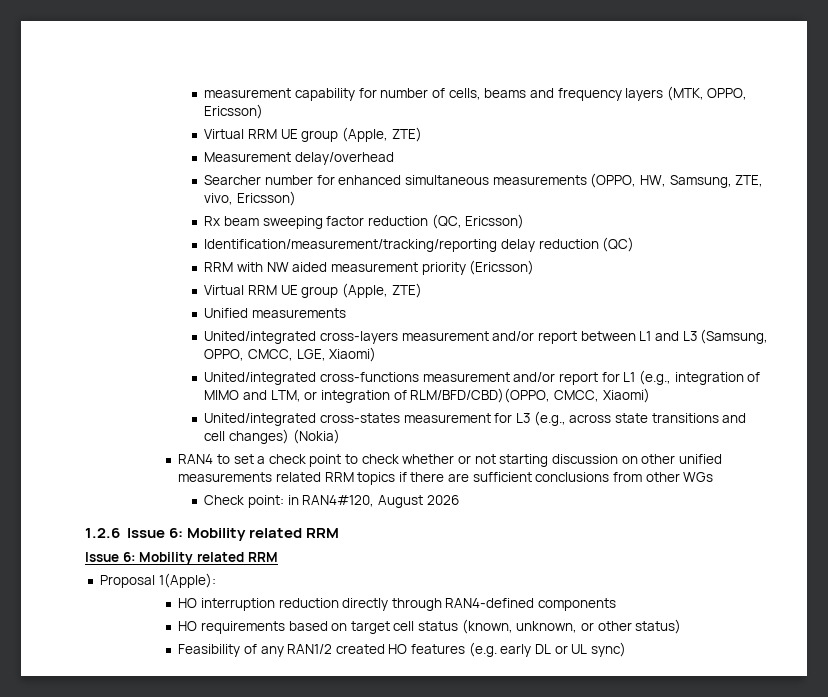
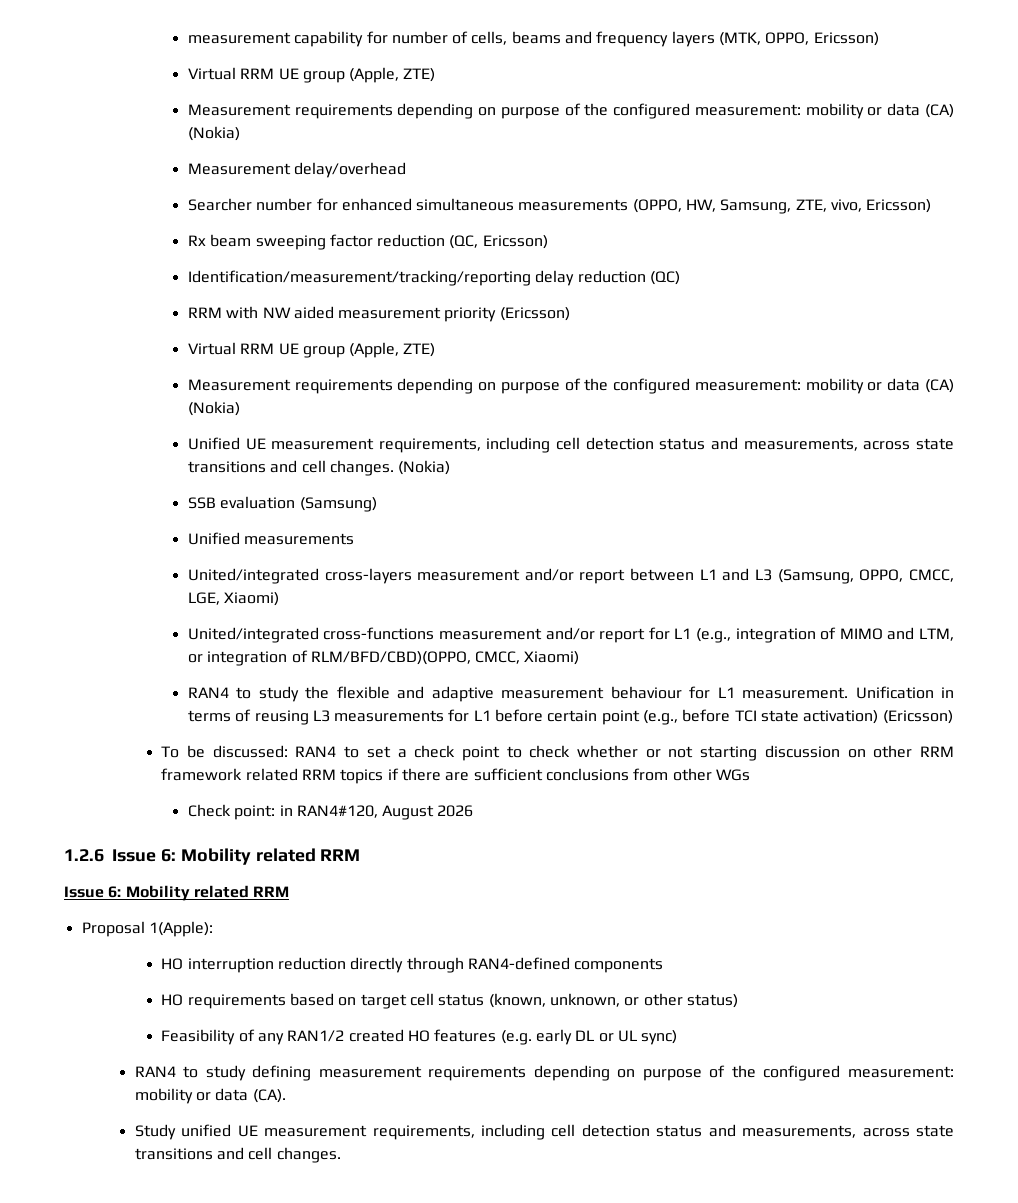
  measurement capability for number of cells, beams and frequency layers (MTK, OPPO, Ericsson)
  Virtual RRM UE group (Apple, ZTE)
+ Measurement requirements depending on purpose of the configured measurement: mobility or data (CA) (Nokia)
  RRM with NW aided measurement priority (Ericsson)
  Virtual RRM UE group (Apple, ZTE)
+ Measurement requirements depending on purpose of the configured measurement: mobility or data (CA) (Nokia)
+ Unified UE measurement requirements, including cell detection status and measurements, across state transitions and cell changes. (Nokia)
+ SSB evaluation (Samsung)
- United/integrated cross-states measurement for L3 (e.g., across state transitions and cell changes) (Nokia)
- RAN4 to set a check point to check whether or not starting discussion on other unified measurements related RRM topics if there are sufficient conclusions from other WGs
+ RAN4 to study the flexible and adaptive measurement behaviour for L1 measurement. Unification in terms of reusing L3 measurements for L1 before certain point (e.g., before TCI state activation) (Ericsson)
+ To be discussed: RAN4 to set a check point to check whether or not starting discussion on other RRM framework related RRM topics if there are sufficient conclusions from other WGs
+ RAN4 to study defining measurement requirements depending on purpose of the configured measurement: mobility or data (CA).
+ Study unified UE measurement requirements, including cell detection status and measurements, across state transitions and cell changes.

